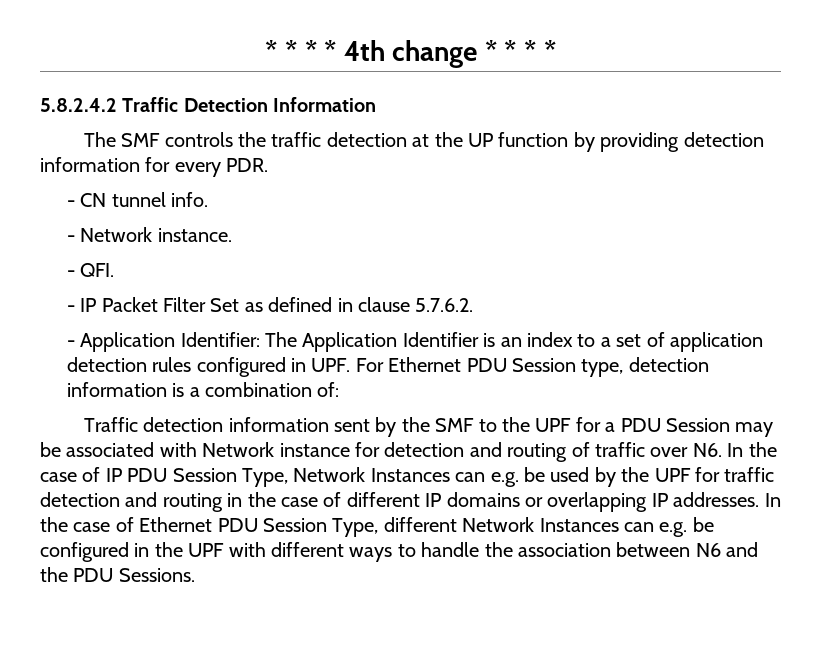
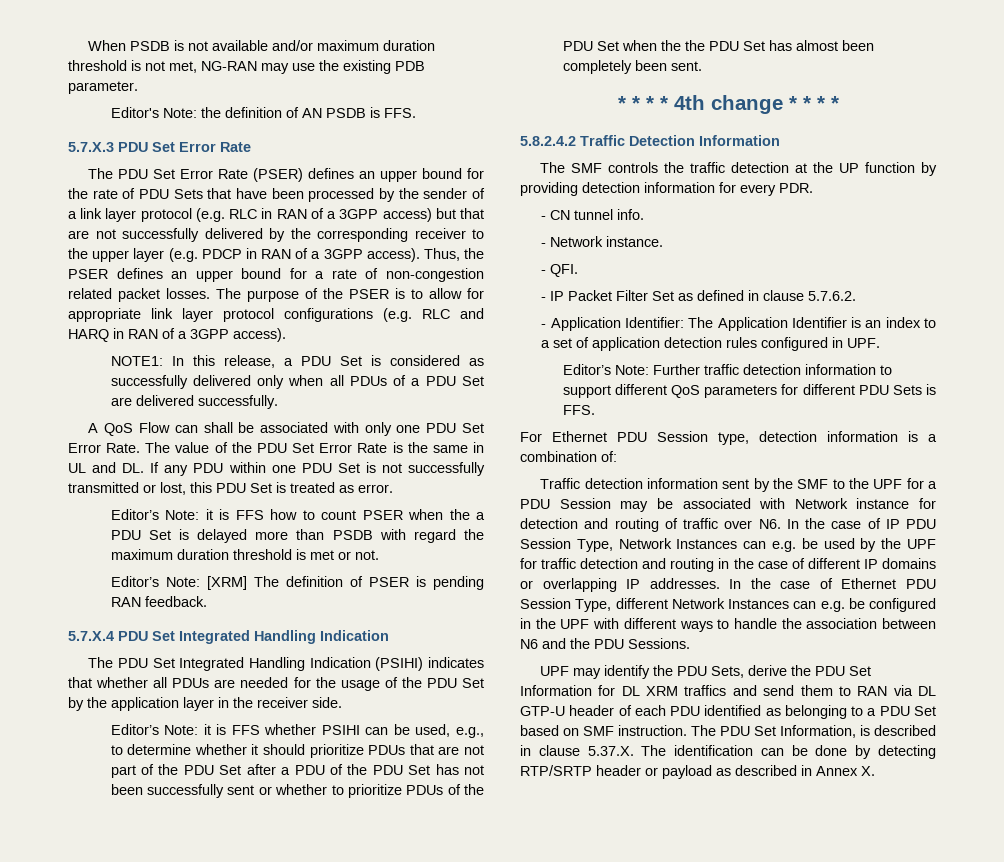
+ When PSDB is not available and/or maximum duration threshold is not met, NG-RAN may use the existing PDB parameter.
+ Editor's Note: the definition of AN PSDB is FFS.
+ 5.7.X.3 PDU Set Error Rate
+ The PDU Set Error Rate (PSER) defines an upper bound for the rate of PDU Sets that have been processed by the sender of a link layer protocol (e.g. RLC in RAN of a 3GPP access) but that are not successfully delivered by the corresponding receiver to the upper layer (e.g. PDCP in RAN of a 3GPP access). Thus, the PSER defines an upper bound for a rate of non-congestion related packet losses. The purpose of the PSER is to allow for appropriate link layer protocol configurations (e.g. RLC and HARQ in RAN of a 3GPP access).
+ NOTE1: In this release, a PDU Set is considered as successfully delivered only when all PDUs of a PDU Set are delivered successfully.
+ A QoS Flow can shall be associated with only one PDU Set Error Rate. The value of the PDU Set Error Rate is the same in UL and DL. If any PDU within one PDU Set is not successfully transmitted or lost, this PDU Set is treated as error.
+ Editor’s Note: it is FFS how to count PSER when the a PDU Set is delayed more than PSDB with regard the maximum duration threshold is met or not.
+ Editor’s Note: [XRM] The definition of PSER is pending RAN feedback.
+ 5.7.X.4 PDU Set Integrated Handling Indication
+ The PDU Set Integrated Handling Indication (PSIHI) indicates that whether all PDUs are needed for the usage of the PDU Set by the application layer in the receiver side.
+ Editor’s Note: it is FFS whether PSIHI can be used, e.g., to determine whether it should prioritize PDUs that are not part of the PDU Set after a PDU of the PDU Set has not been successfully sent or whether to prioritize PDUs of the PDU Set when the the PDU Set has almost been completely been sent.
- - Application Identifier: The Application Identifier is an index to a set of application detection rules configured in UPF. For Ethernet PDU Session type, detection information is a combination of:
+ - Application Identifier: The Application Identifier is an index to a set of application detection rules configured in UPF.
+ Editor’s Note: Further traffic detection information to support different QoS parameters for different PDU Sets is FFS.
+ For Ethernet PDU Session type, detection information is a combination of:
+ UPF may identify the PDU Sets, derive the PDU Set Information for DL XRM traffics and send them to RAN via DL GTP-U header of each PDU identified as belonging to a PDU Set based on SMF instruction. The PDU Set Information, is described in clause 5.37.X. The identification can be done by detecting RTP/SRTP header or payload as described in Annex X.

